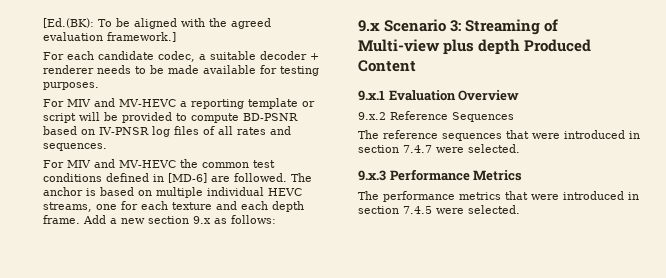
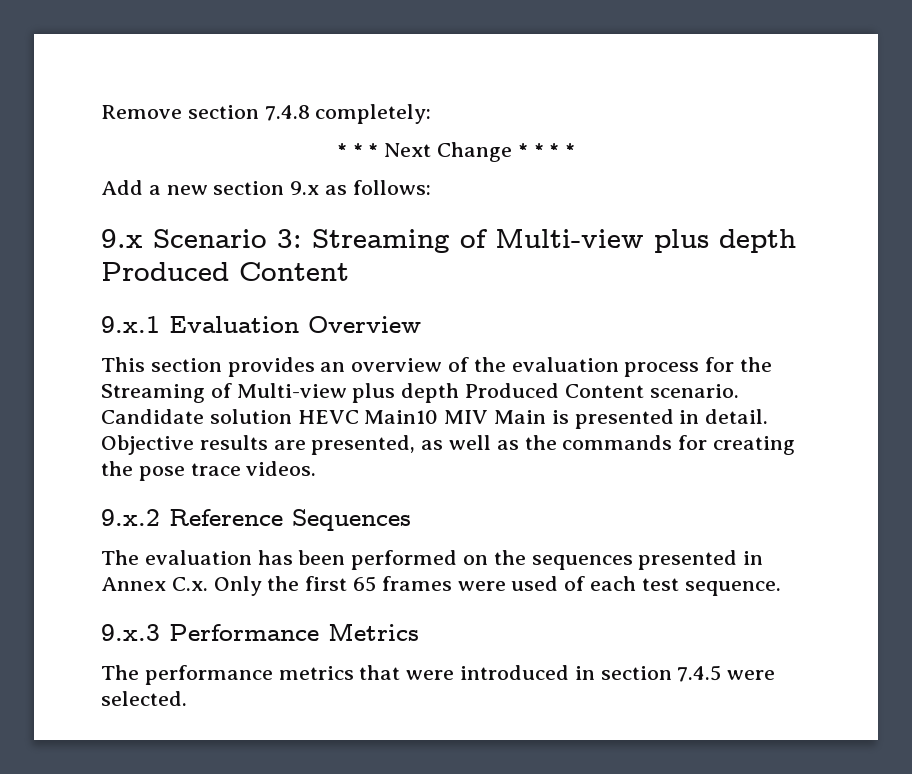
- [Ed.(BK): To be aligned with the agreed evaluation framework.]
- For each candidate codec, a suitable decoder + renderer needs to be made available for testing purposes.
- For MIV and MV-HEVC a reporting template or script will be provided to compute BD-PSNR based on IV-PNSR log files of all rates and sequences.
- For MIV and MV-HEVC the common test conditions defined in [MD-6] are followed. The anchor is based on multiple individual HEVC streams, one for each texture and each depth frame. Add a new section 9.x as follows:
+ Remove section 7.4.8 completely:
+ * * * Next Change * * * *
+ Add a new section 9.x as follows:
+ This section provides an overview of the evaluation process for the Streaming of Multi-view plus depth Produced Content scenario. Candidate solution HEVC Main10 MIV Main is presented in detail. Objective results are presented, as well as the commands for creating the pose trace videos.
  9.x.2 Reference Sequences
- The reference sequences that were introduced in section 7.4.7 were selected.
+ The evaluation has been performed on the sequences presented in Annex C.x. Only the first 65 frames were used of each test sequence.

